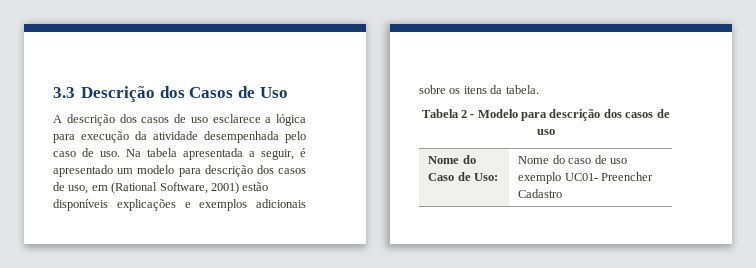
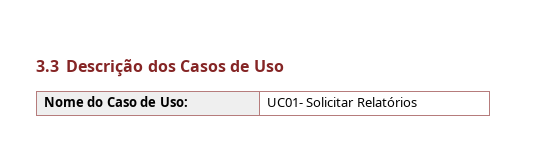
- A descrição dos casos de uso esclarece a lógica para execução da atividade desempenhada pelo caso de uso. Na tabela apresentada a seguir, é apresentado um modelo para descrição dos casos de uso, em (Rational Software, 2001) estão disponíveis explicações e exemplos adicionais sobre os itens da tabela.
- Tabela 2 - Modelo para descrição dos casos de uso
- Nome do Caso de Uso: | Nome do caso de uso exemplo UC01- Preencher Cadastro
+ Nome do Caso de Uso: | UC01- Solicitar Relatórios

